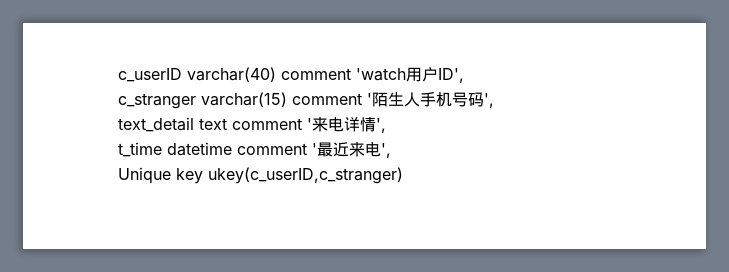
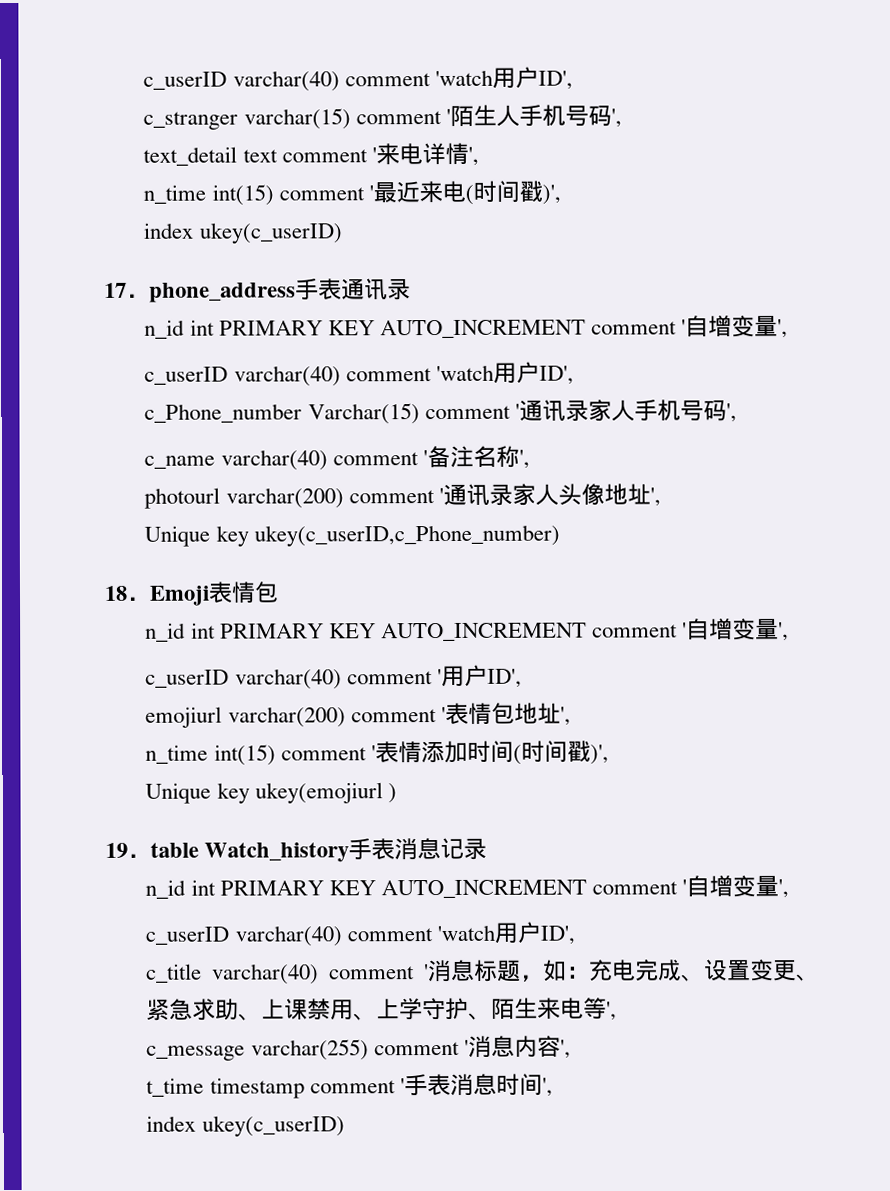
- t_time datetime comment '最近来电',
- Unique key ukey(c_userID,c_stranger)
+ n_time int(15) comment '最近来电(时间戳)',
+ index ukey(c_userID)
+ 17．phone_address手表通讯录
+ n_id int PRIMARY KEY AUTO_INCREMENT comment '自增变量',
+ c_userID varchar(40) comment 'watch用户ID',
+ c_Phone_number Varchar(15) comment '通讯录家人手机号码',
+ c_name varchar(40) comment '备注名称',
+ photourl varchar(200) comment '通讯录家人头像地址',
+ Unique key ukey(c_userID,c_Phone_number)
+ 18．Emoji表情包
+ n_id int PRIMARY KEY AUTO_INCREMENT comment '自增变量',
+ c_userID varchar(40) comment '用户ID',
+ emojiurl varchar(200) comment '表情包地址',
+ n_time int(15) comment '表情添加时间(时间戳)',
+ Unique key ukey(emojiurl )
+ 19．table Watch_history手表消息记录
+ n_id int PRIMARY KEY AUTO_INCREMENT comment '自增变量',
+ c_userID varchar(40) comment 'watch用户ID',
+ c_title varchar(40) comment '消息标题，如：充电完成、设置变更、紧急求助、上课禁用、上学守护、陌生来电等',
+ c_message varchar(255) comment '消息内容',
+ t_time timestamp comment '手表消息时间',
+ index ukey(c_userID)

